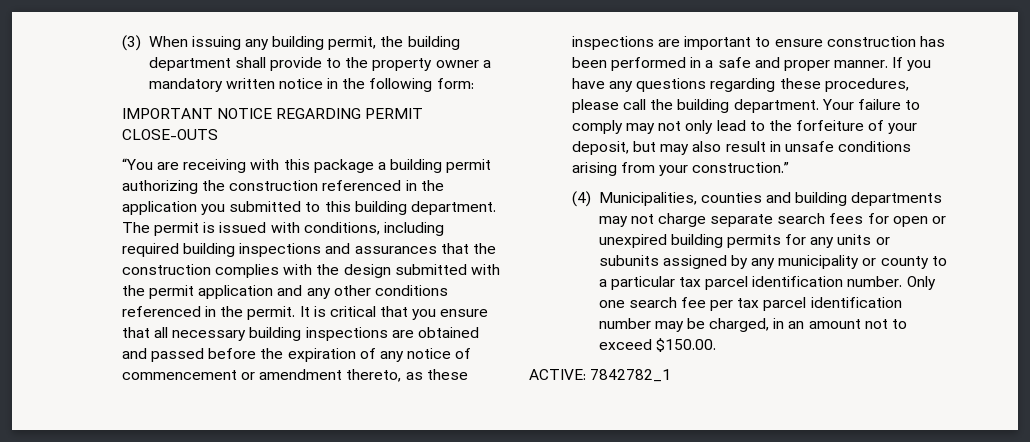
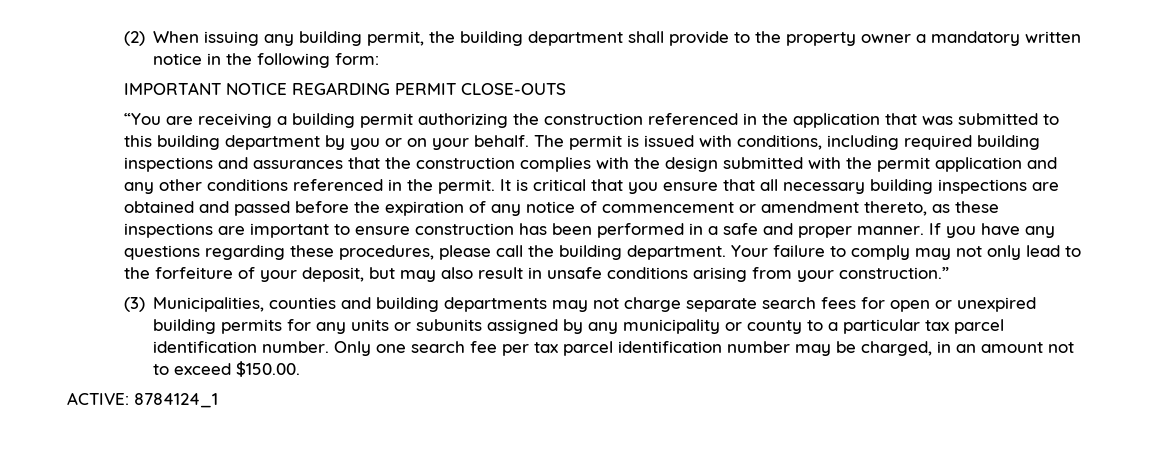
- (3) When issuing any building permit, the building department shall provide to the property owner a mandatory written notice in the following form:
+ (2) When issuing any building permit, the building department shall provide to the property owner a mandatory written notice in the following form:
- “You are receiving with this package a building permit authorizing the construction referenced in the application you submitted to this building department.
+ “You are receiving a building permit authorizing the construction referenced in the application that was submitted to this building department by you or on your behalf.
- (4) Municipalities, counties and building departments may not charge separate search fees for open or unexpired building permits for any units or subunits assigned by any municipality or county to a particular tax parcel identification number.
+ (3) Municipalities, counties and building departments may not charge separate search fees for open or unexpired building permits for any units or subunits assigned by any municipality or county to a particular tax parcel identification number.
- ACTIVE: 7842782_1
+ ACTIVE: 8784124_1

